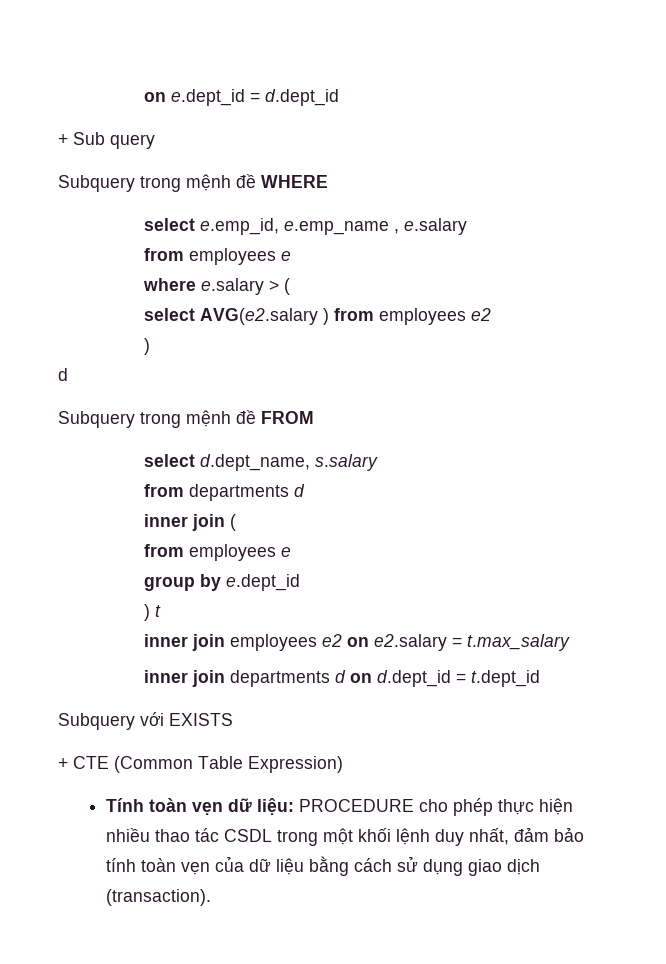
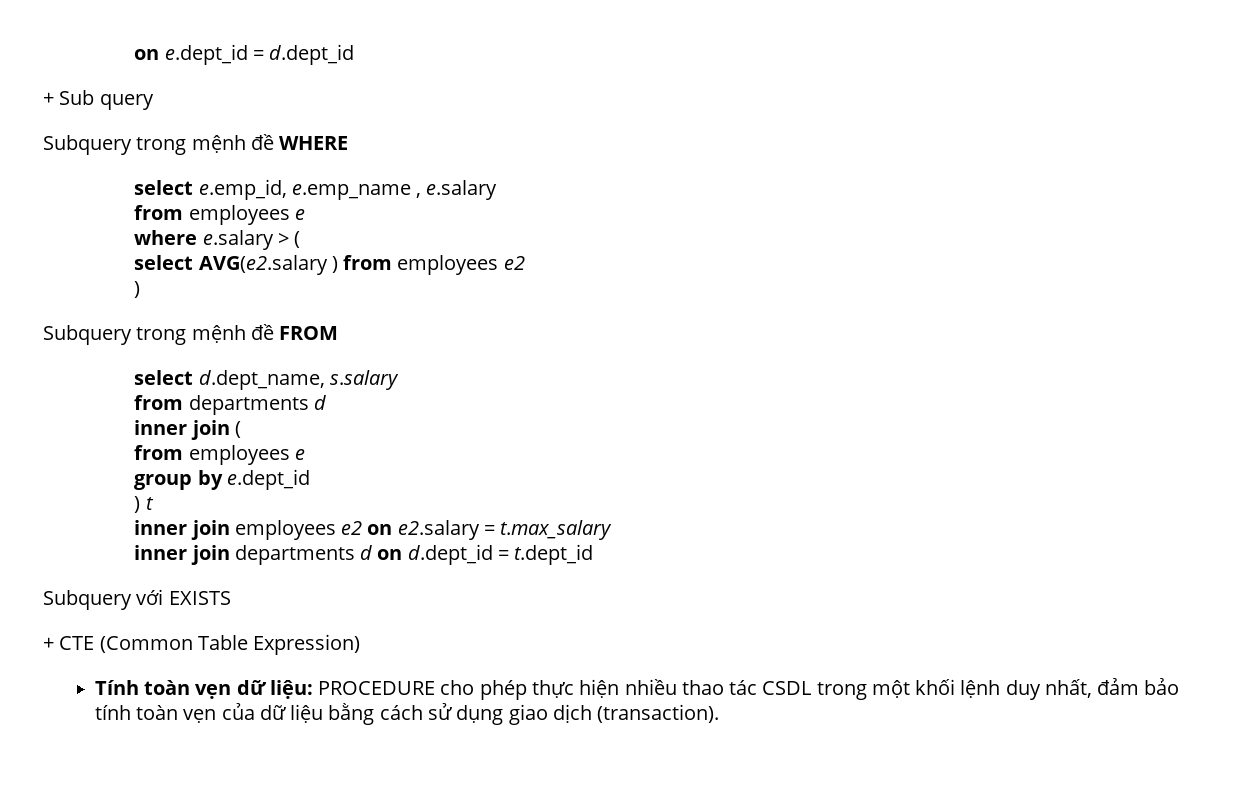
  select AVG(e2.salary ) from employees e2
  )
- d

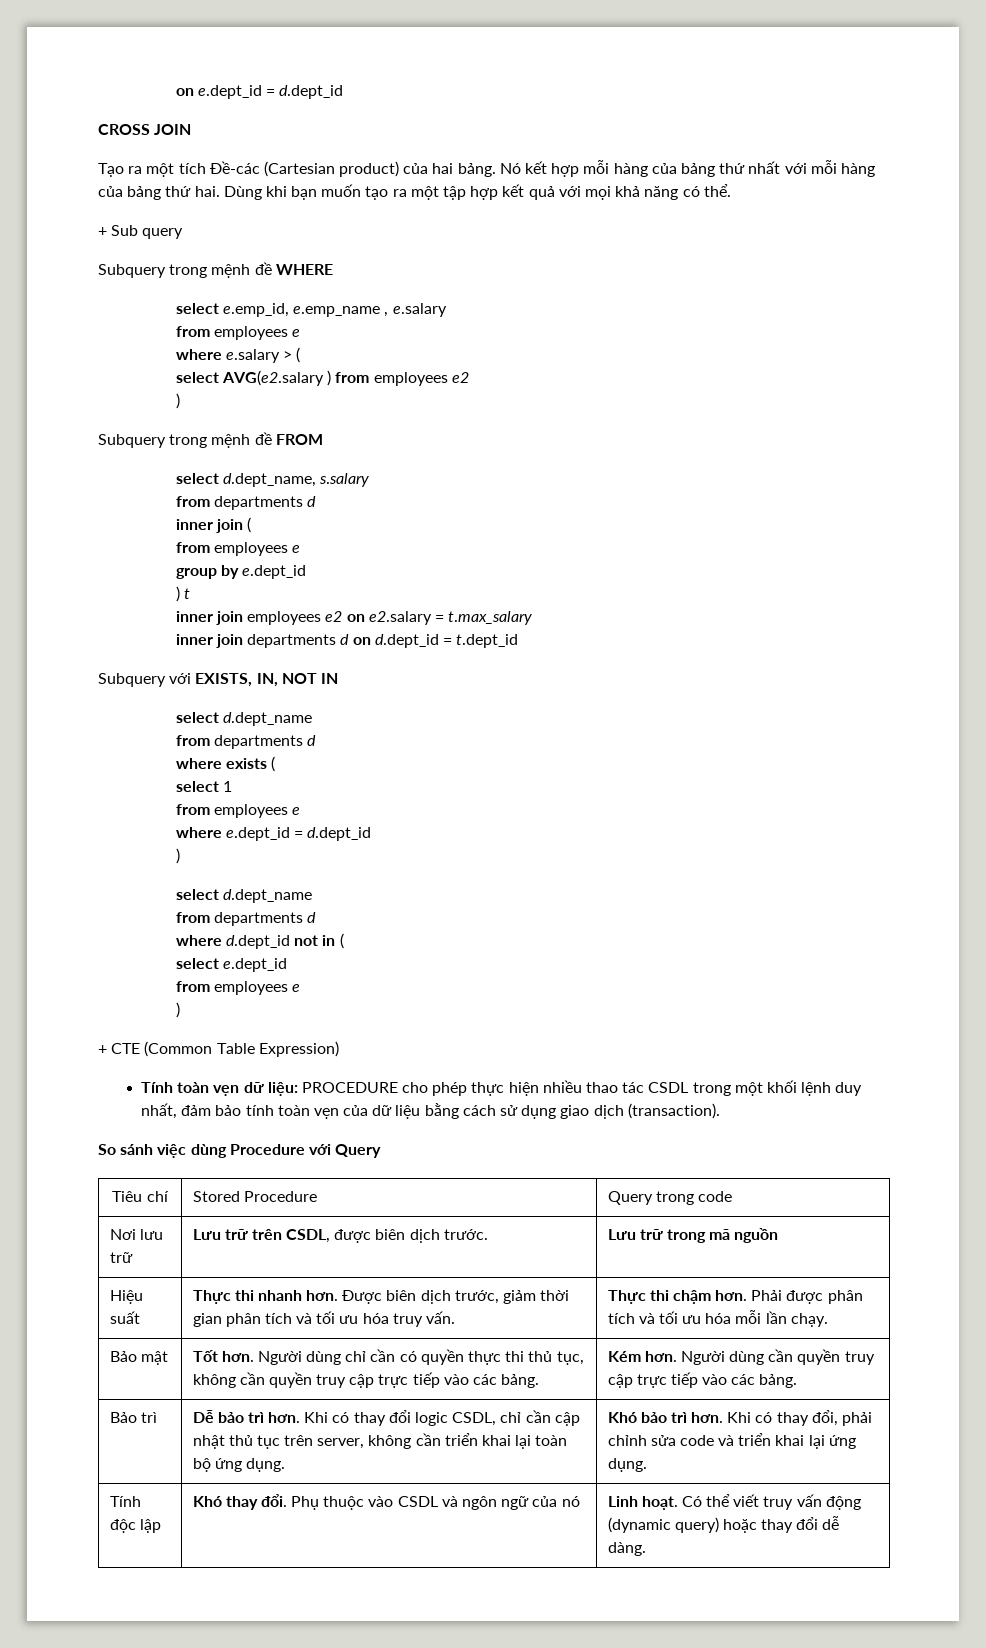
+ CROSS JOIN
+ Tạo ra một tích Đề-các (Cartesian product) của hai bảng. Nó kết hợp mỗi hàng của bảng thứ nhất với mỗi hàng của bảng thứ hai. Dùng khi bạn muốn tạo ra một tập hợp kết quả với mọi khả năng có thể.
- Subquery với EXISTS
+ Subquery với EXISTS, IN, NOT IN
+ select d.dept_name
+ from departments d
+ where exists (
+ select 1
+ from employees e
+ where e.dept_id = d.dept_id
+ )
+ select d.dept_name
+ from departments d
+ where d.dept_id not in (
+ select e.dept_id
+ from employees e
+ )
+ So sánh việc dùng Procedure với Query
+ Tiêu chí | Stored Procedure | Query trong code
+ Nơi lưu trữ | Lưu trữ trên CSDL, được biên dịch trước. | Lưu trữ trong mã nguồn
+ Hiệu suất | Thực thi nhanh hơn. Được biên dịch trước, giảm thời gian phân tích và tối ưu hóa truy vấn. | Thực thi chậm hơn. Phải được phân tích và tối ưu hóa mỗi lần chạy.
+ Bảo mật | Tốt hơn. Người dùng chỉ cần có quyền thực thi thủ tục, không cần quyền truy cập trực tiếp vào các bảng. | Kém hơn. Người dùng cần quyền truy cập trực tiếp vào các bảng.
+ Bảo trì | Dễ bảo trì hơn. Khi có thay đổi logic CSDL, chỉ cần cập nhật thủ tục trên server, không cần triển khai lại toàn bộ ứng dụng. | Khó bảo trì hơn. Khi có thay đổi, phải chỉnh sửa code và triển khai lại ứng dụng.
+ Tính độc lập | Khó thay đổi. Phụ thuộc vào CSDL và ngôn ngữ của nó | Linh hoạt. Có thể viết truy vấn động (dynamic query) hoặc thay đổi dễ dàng.

